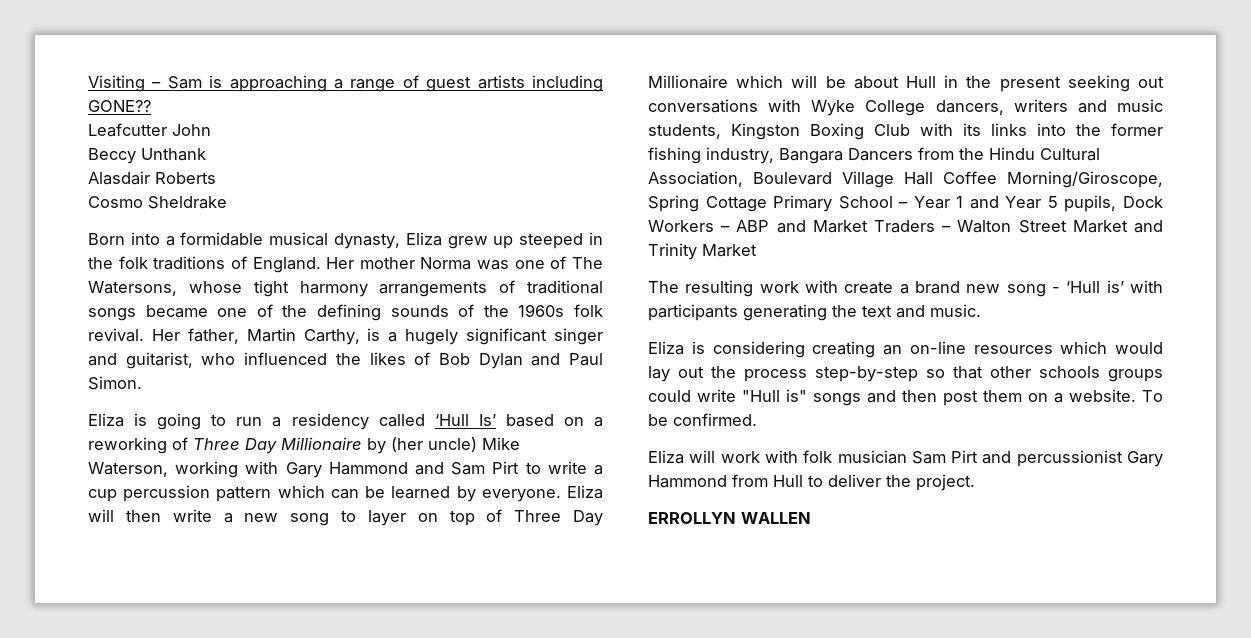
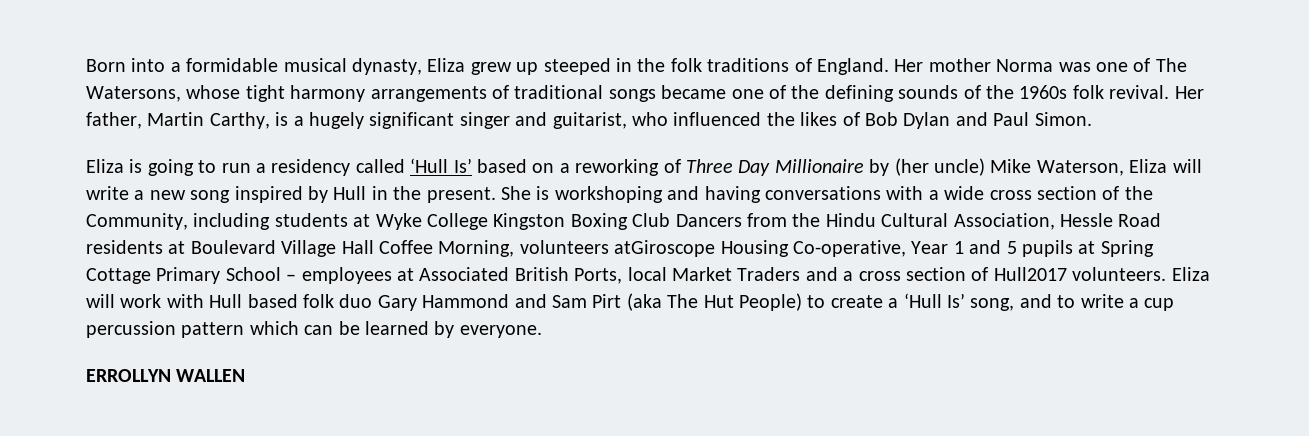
- Visiting – Sam is approaching a range of guest artists including GONE??
- Leafcutter John
- Beccy Unthank
- Alasdair Roberts
- Cosmo Sheldrake
- Eliza is going to run a residency called ‘Hull Is’ based on a reworking of Three Day Millionaire by (her uncle) Mike Waterson, working with Gary Hammond and Sam Pirt to write a cup percussion pattern which can be learned by everyone. Eliza will then write a new song to layer on top of Three Day Millionaire which will be about Hull in the present seeking out conversations with Wyke College dancers, writers and music students, Kingston Boxing Club with its links into the former fishing industry, Bangara Dancers from the Hindu Cultural Association, Boulevard Village Hall Coffee Morning/Giroscope, Spring Cottage Primary School – Year 1 and Year 5 pupils, Dock Workers – ABP and Market Traders – Walton Street Market and Trinity Market
- The resulting work with create a brand new song - ‘Hull is’ with participants generating the text and music.
- Eliza is considering creating an on-line resources which would lay out the process step-by-step so that other schools groups could write "Hull is" songs and then post them on a website. To be confirmed.
- Eliza will work with folk musician Sam Pirt and percussionist Gary Hammond from Hull to deliver the project.
+ Eliza is going to run a residency called ‘Hull Is’ based on a reworking of Three Day Millionaire by (her uncle) Mike Waterson, Eliza will write a new song inspired by Hull in the present. She is workshoping and having conversations with a wide cross section of the Community, including students at Wyke College Kingston Boxing Club Dancers from the Hindu Cultural Association, Hessle Road residents at Boulevard Village Hall Coffee Morning, volunteers atGiroscope Housing Co-operative, Year 1 and 5 pupils at Spring Cottage Primary School – employees at Associated British Ports, local Market Traders and a cross section of Hull2017 volunteers. Eliza will work with Hull based folk duo Gary Hammond and Sam Pirt (aka The Hut People) to create a ‘Hull Is’ song, and to write a cup percussion pattern which can be learned by everyone.

